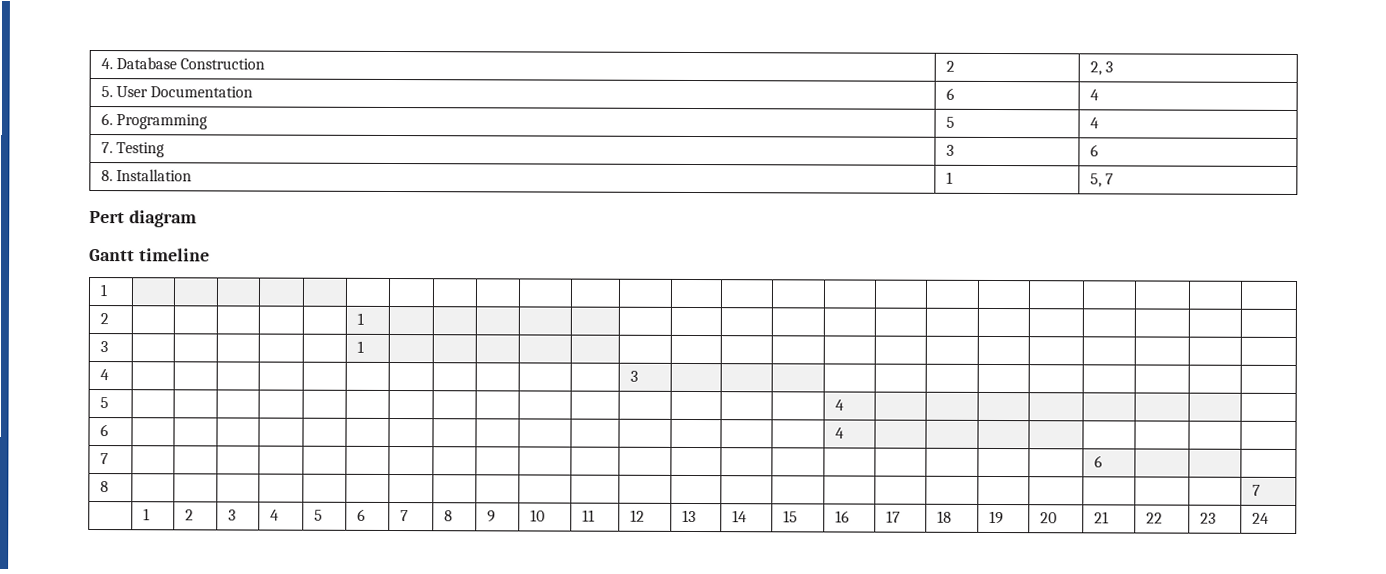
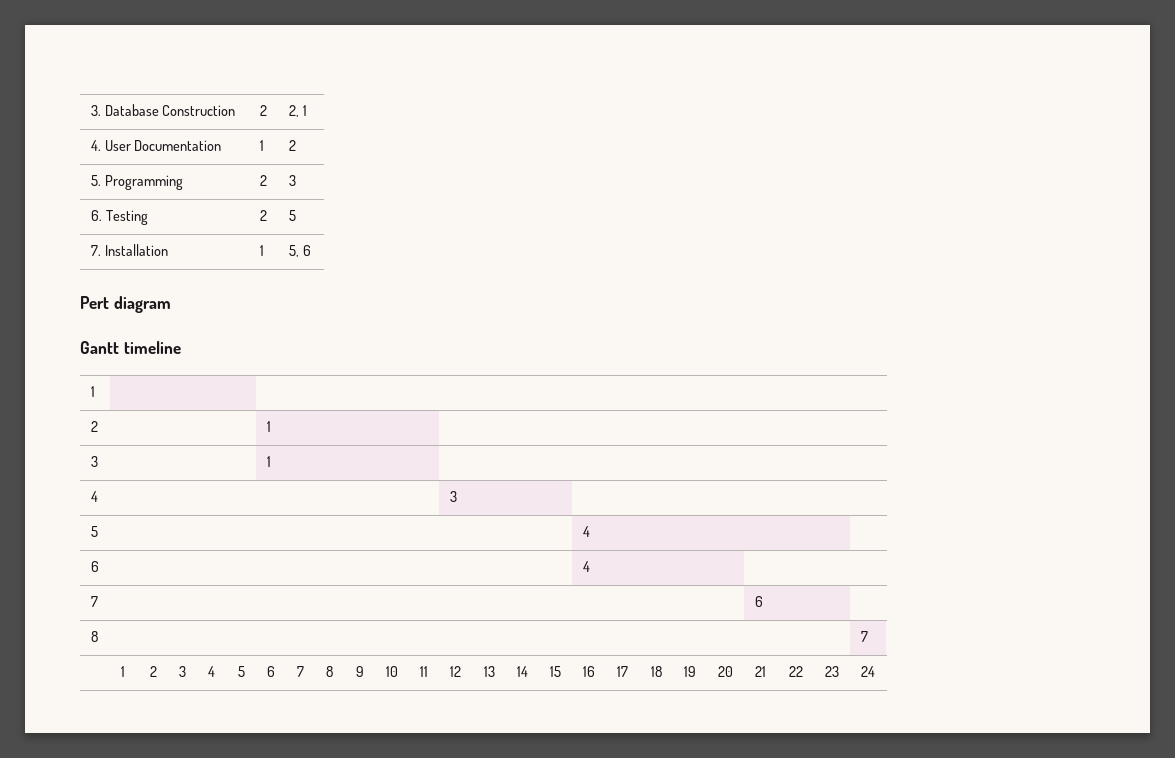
- 4. Database Construction | 2 | 2, 3
- 5. User Documentation | 6 | 4
+ 3. Database Construction | 2 | 2, 1
+ 4. User Documentation | 1 | 2
+ 5. Programming | 2 | 3
- 6. Programming | 5 | 4
+ 6. Testing | 2 | 5
- 7. Testing | 3 | 6
- 8. Installation | 1 | 5, 7
+ 7. Installation | 1 | 5, 6

